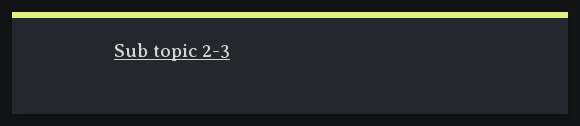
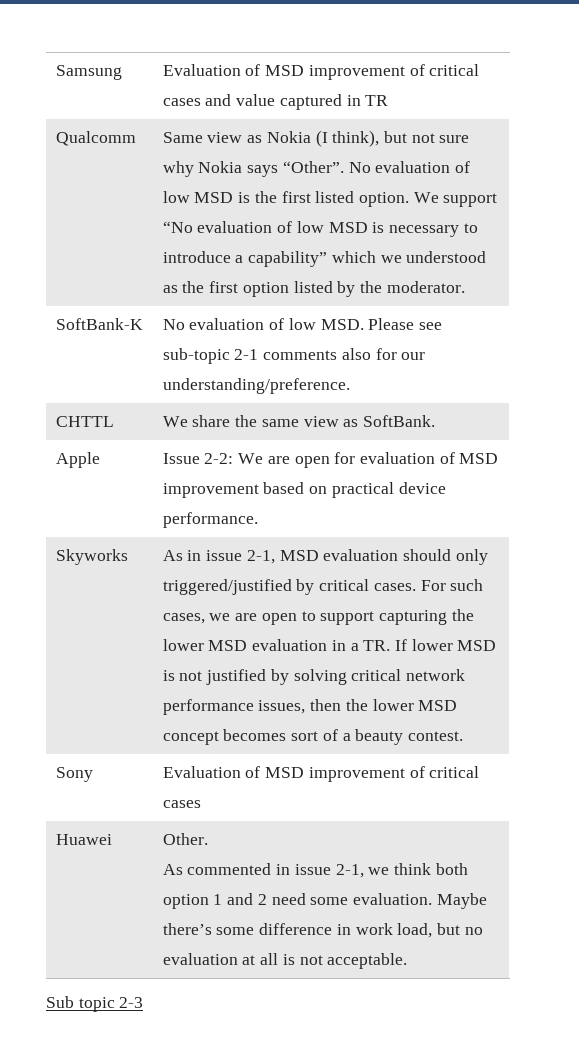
+ Samsung | Evaluation of MSD improvement of critical cases and value captured in TR
+ Qualcomm | Same view as Nokia (I think), but not sure why Nokia says “Other”. No evaluation of low MSD is the first listed option. We support “No evaluation of low MSD is necessary to introduce a capability” which we understood as the first option listed by the moderator.
+ SoftBank-K | No evaluation of low MSD. Please see sub-topic 2-1 comments also for our understanding/preference.
+ CHTTL | We share the same view as SoftBank.
+ Apple | Issue 2-2: We are open for evaluation of MSD improvement based on practical device performance.
+ Skyworks | As in issue 2-1, MSD evaluation should only triggered/justified by critical cases. For such cases, we are open to support capturing the lower MSD evaluation in a TR. If lower MSD is not justified by solving critical network performance issues, then the lower MSD concept becomes sort of a beauty contest.
+ Sony | Evaluation of MSD improvement of critical cases
+ Huawei | Other.
+ As commented in issue 2-1, we think both option 1 and 2 need some evaluation. Maybe there’s some difference in work load, but no evaluation at all is not acceptable.

